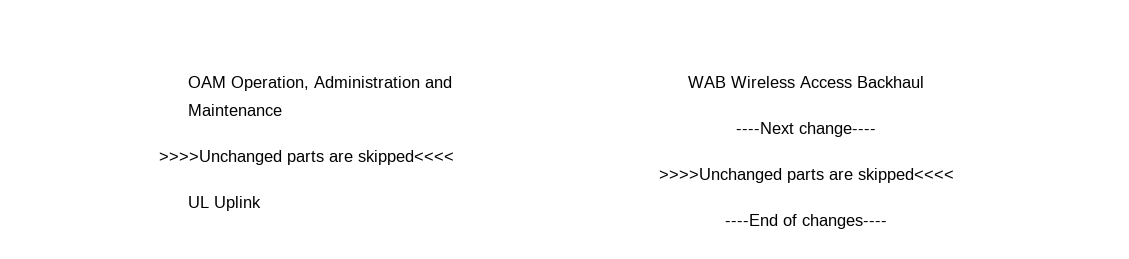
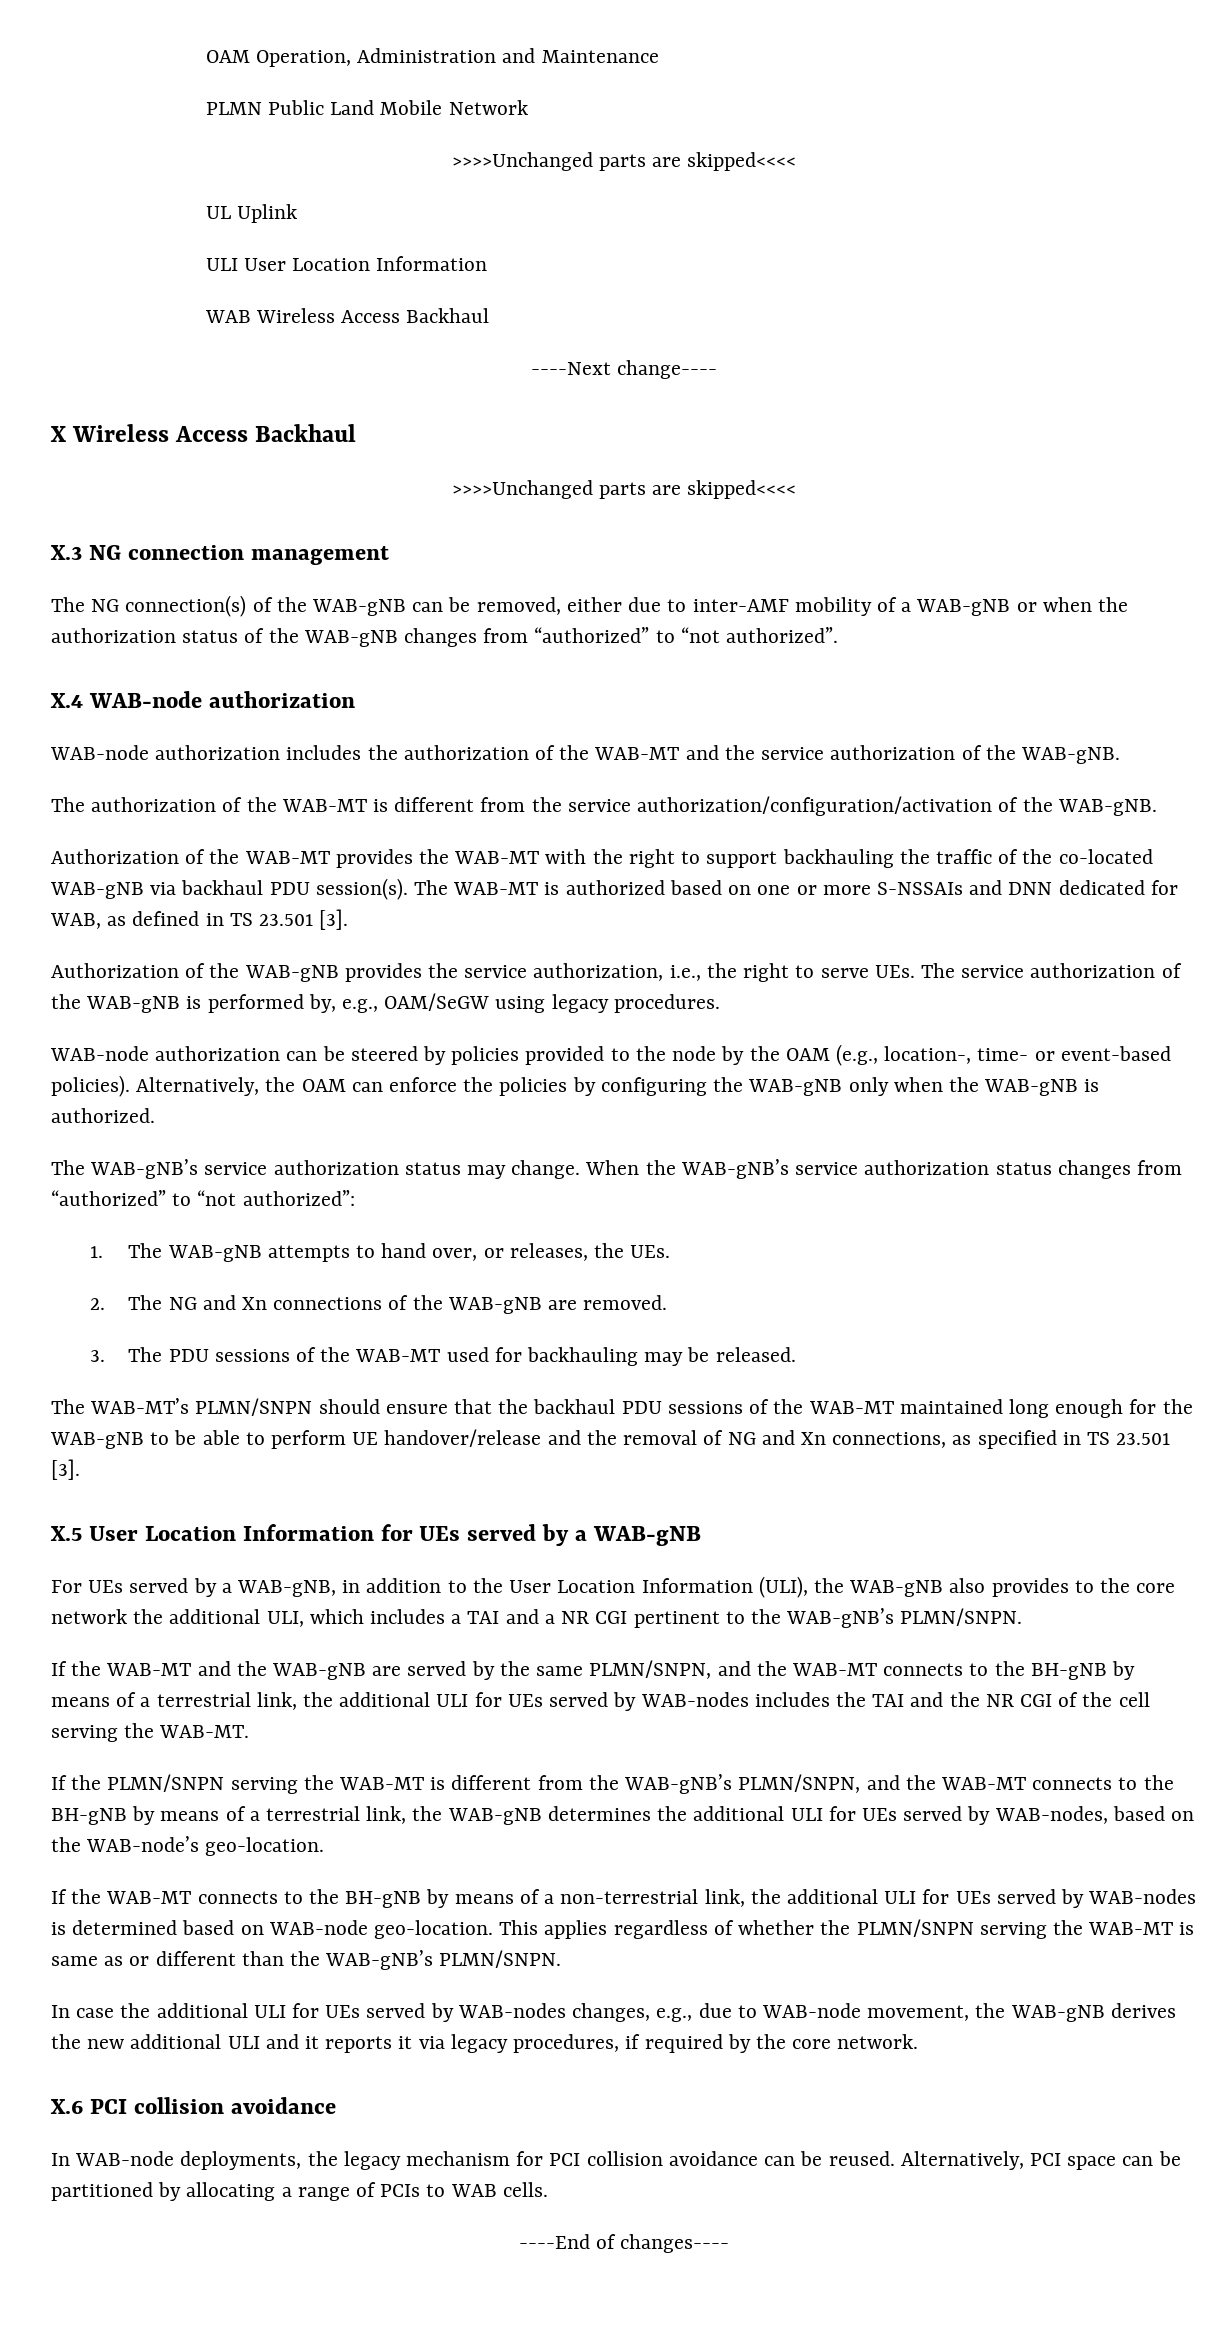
+ PLMN Public Land Mobile Network
+ ULI User Location Information
  ----Next change----
+ X Wireless Access Backhaul
  >>>>Unchanged parts are skipped<<<<
+ X.3 NG connection management
+ The NG connection(s) of the WAB-gNB can be removed, either due to inter-AMF mobility of a WAB-gNB or when the authorization status of the WAB-gNB changes from “authorized” to “not authorized”.
+ X.4 WAB-node authorization
+ WAB-node authorization includes the authorization of the WAB-MT and the service authorization of the WAB-gNB.
+ The authorization of the WAB-MT is different from the service authorization/configuration/activation of the WAB-gNB.
+ Authorization of the WAB-MT provides the WAB-MT with the right to support backhauling the traffic of the co-located WAB-gNB via backhaul PDU session(s). The WAB-MT is authorized based on one or more S-NSSAIs and DNN dedicated for WAB, as defined in TS 23.501 [3].
+ Authorization of the WAB-gNB provides the service authorization, i.e., the right to serve UEs. The service authorization of the WAB-gNB is performed by, e.g., OAM/SeGW using legacy procedures.
+ WAB-node authorization can be steered by policies provided to the node by the OAM (e.g., location-, time- or event-based policies). Alternatively, the OAM can enforce the policies by configuring the WAB-gNB only when the WAB-gNB is authorized.
+ The WAB-gNB’s service authorization status may change. When the WAB-gNB’s service authorization status changes from “authorized” to “not authorized”:
+ 1. The WAB-gNB attempts to hand over, or releases, the UEs.
+ 2. The NG and Xn connections of the WAB-gNB are removed.
+ 3. The PDU sessions of the WAB-MT used for backhauling may be released.
+ The WAB-MT’s PLMN/SNPN should ensure that the backhaul PDU sessions of the WAB-MT maintained long enough for the WAB-gNB to be able to perform UE handover/release and the removal of NG and Xn connections, as specified in TS 23.501 [3].
+ X.5 User Location Information for UEs served by a WAB-gNB
+ For UEs served by a WAB-gNB, in addition to the User Location Information (ULI), the WAB-gNB also provides to the core network the additional ULI, which includes a TAI and a NR CGI pertinent to the WAB-gNB’s PLMN/SNPN.
+ If the WAB-MT and the WAB-gNB are served by the same PLMN/SNPN, and the WAB-MT connects to the BH-gNB by means of a terrestrial link, the additional ULI for UEs served by WAB-nodes includes the TAI and the NR CGI of the cell serving the WAB-MT.
+ If the PLMN/SNPN serving the WAB-MT is different from the WAB-gNB’s PLMN/SNPN, and the WAB-MT connects to the BH-gNB by means of a terrestrial link, the WAB-gNB determines the additional ULI for UEs served by WAB-nodes, based on the WAB-node’s geo-location.
+ If the WAB-MT connects to the BH-gNB by means of a non-terrestrial link, the additional ULI for UEs served by WAB-nodes is determined based on WAB-node geo-location. This applies regardless of whether the PLMN/SNPN serving the WAB-MT is same as or different than the WAB-gNB’s PLMN/SNPN.
+ In case the additional ULI for UEs served by WAB-nodes changes, e.g., due to WAB-node movement, the WAB-gNB derives the new additional ULI and it reports it via legacy procedures, if required by the core network.
+ X.6 PCI collision avoidance
+ In WAB-node deployments, the legacy mechanism for PCI collision avoidance can be reused. Alternatively, PCI space can be partitioned by allocating a range of PCIs to WAB cells.

